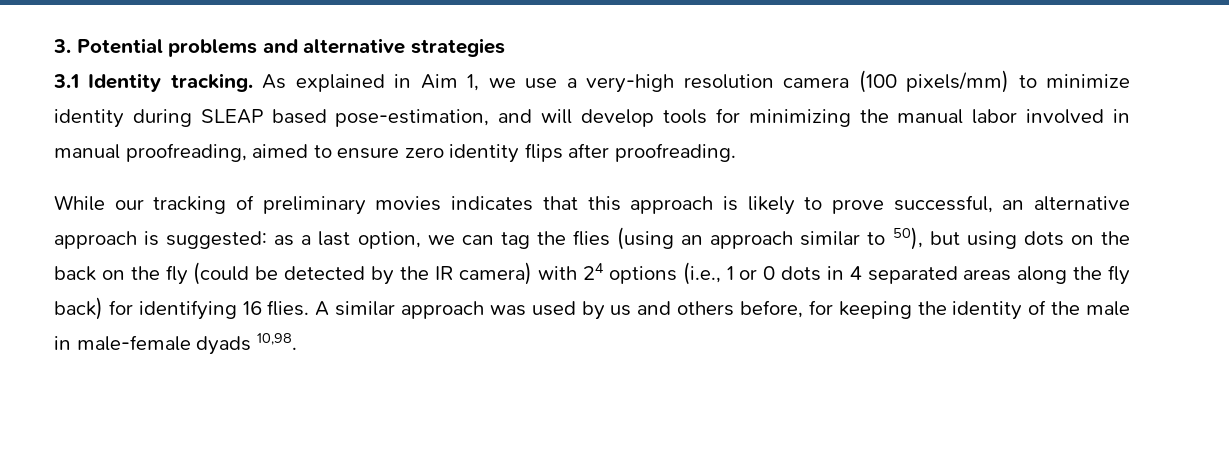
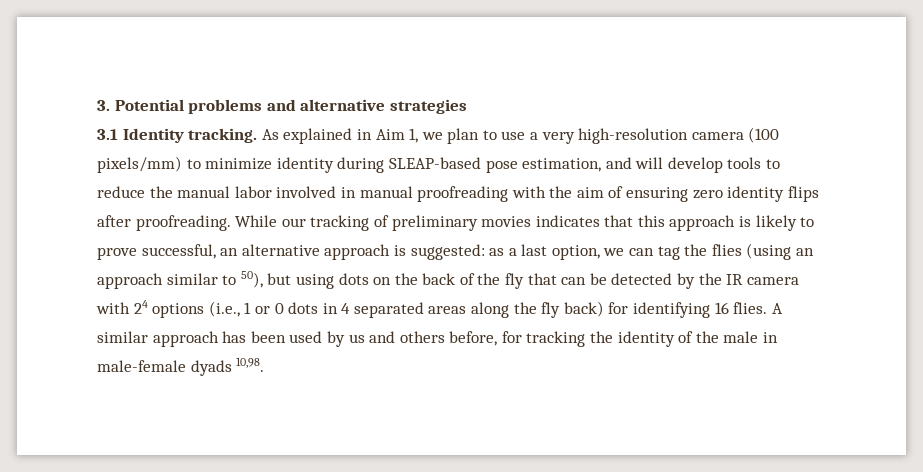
- As explained in Aim 1, we use a very-high resolution camera (100 pixels/mm) to minimize identity during SLEAP based pose-estimation, and will develop tools for minimizing the manual labor involved in manual proofreading, aimed to ensure zero identity flips after proofreading.
- While our tracking of preliminary movies indicates that this approach is likely to prove successful, an alternative approach is suggested:
+ As explained in Aim 1, we plan to use a very high-resolution camera (100 pixels/mm) to minimize identity during SLEAP-based pose estimation, and will develop tools to reduce the manual labor involved in manual proofreading with the aim of ensuring zero identity flips after proofreading. While our tracking of preliminary movies indicates that this approach is likely to prove successful, an alternative approach is suggested:
- as a last option, we can tag the flies (using an approach similar to 50), but using dots on the back on the fly (could be detected by the IR camera) with 24 options (i.e., 1 or 0 dots in 4 separated areas along the fly back) for identifying 16 flies.
+ as a last option, we can tag the flies (using an approach similar to 50), but using dots on the back of the fly that can be detected by the IR camera with 24 options (i.e., 1 or 0 dots in 4 separated areas along the fly back) for identifying 16 flies.
- A similar approach was used by us and others before, for keeping the identity of the male in male-female dyads 10,98.
+ A similar approach has been used by us and others before, for tracking the identity of the male in male-female dyads 10,98.

